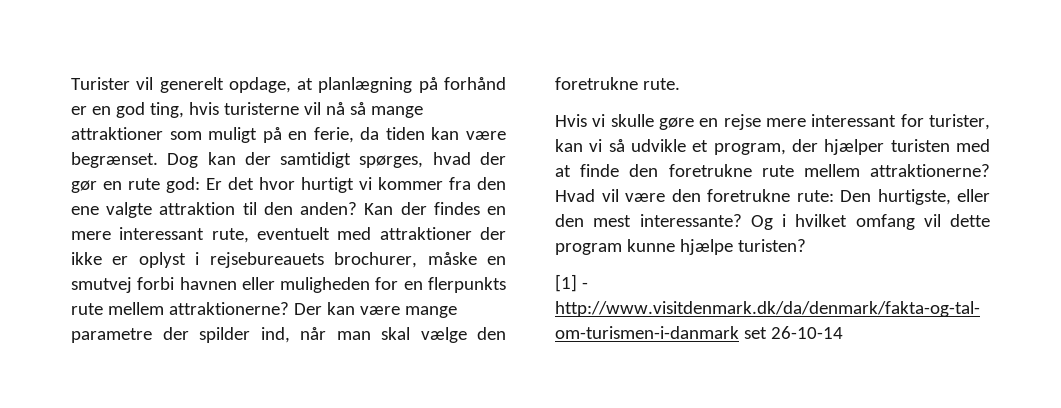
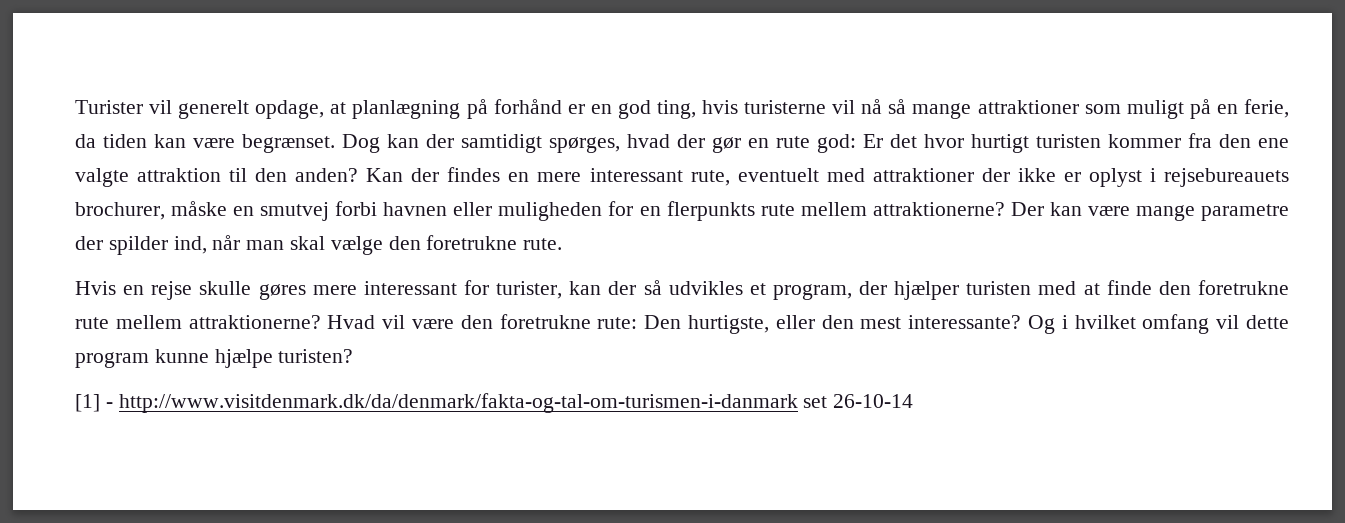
- Dog kan der samtidigt spørges, hvad der gør en rute god: Er det hvor hurtigt vi kommer fra den ene valgte attraktion til den anden?
+ Dog kan der samtidigt spørges, hvad der gør en rute god: Er det hvor hurtigt turisten kommer fra den ene valgte attraktion til den anden?
- Hvis vi skulle gøre en rejse mere interessant for turister, kan vi så udvikle et program, der hjælper turisten med at finde den foretrukne rute mellem attraktionerne?
+ Hvis en rejse skulle gøres mere interessant for turister, kan der så udvikles et program, der hjælper turisten med at finde den foretrukne rute mellem attraktionerne?

